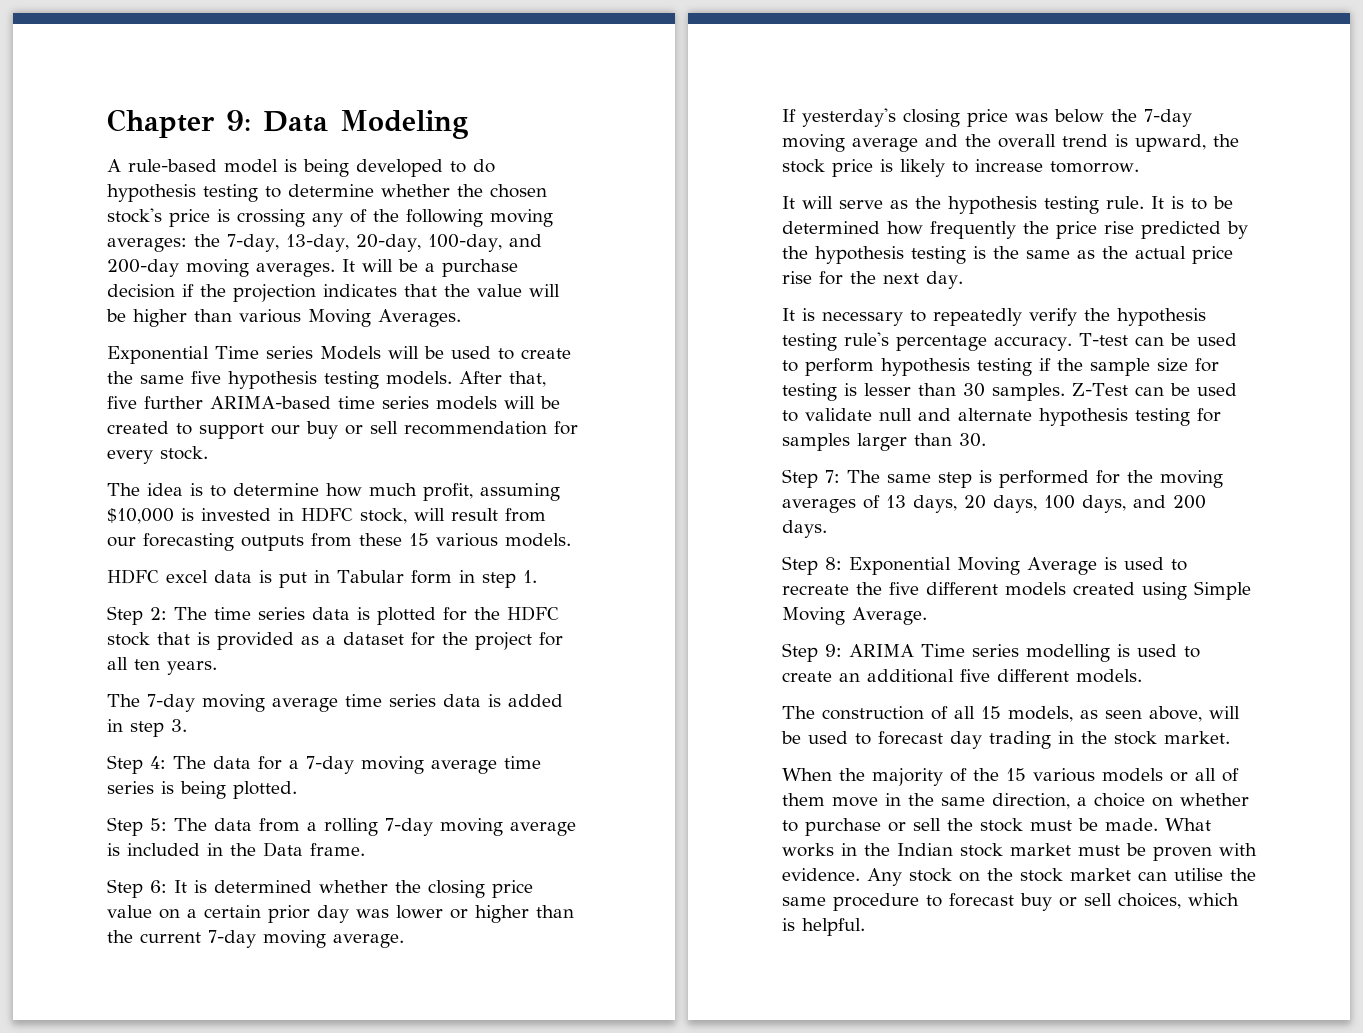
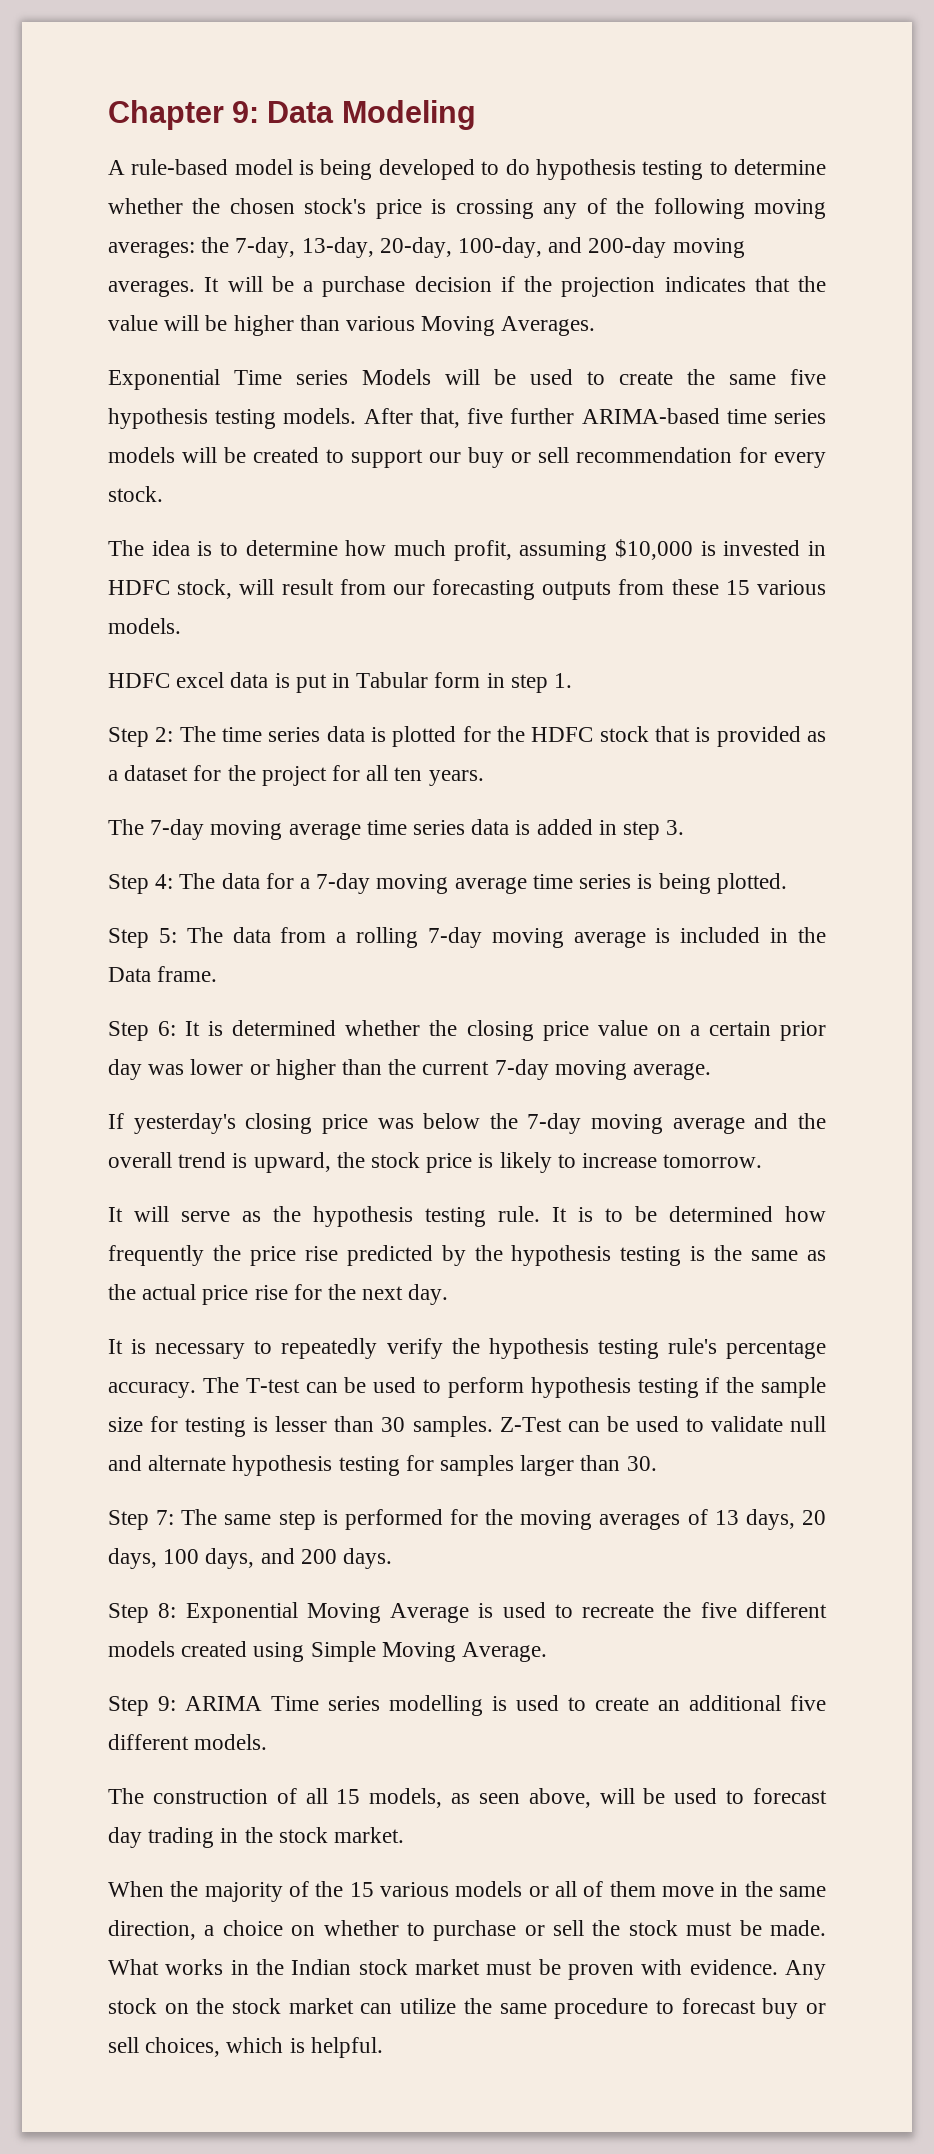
- T-test can be used to perform hypothesis testing if the sample size for testing is lesser than 30 samples.
+ The T-test can be used to perform hypothesis testing if the sample size for testing is lesser than 30 samples.
- Any stock on the stock market can utilise the same procedure to forecast buy or sell choices, which is helpful.
+ Any stock on the stock market can utilize the same procedure to forecast buy or sell choices, which is helpful.

